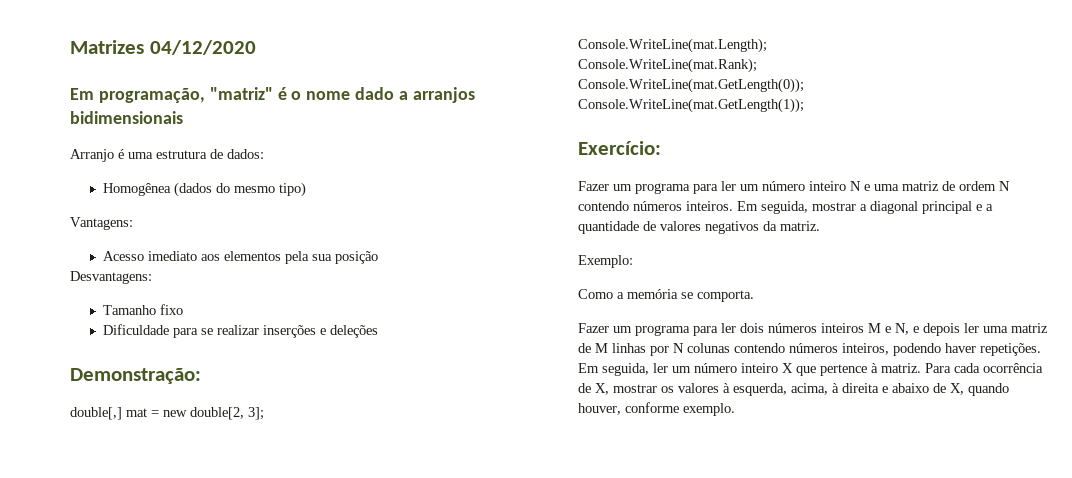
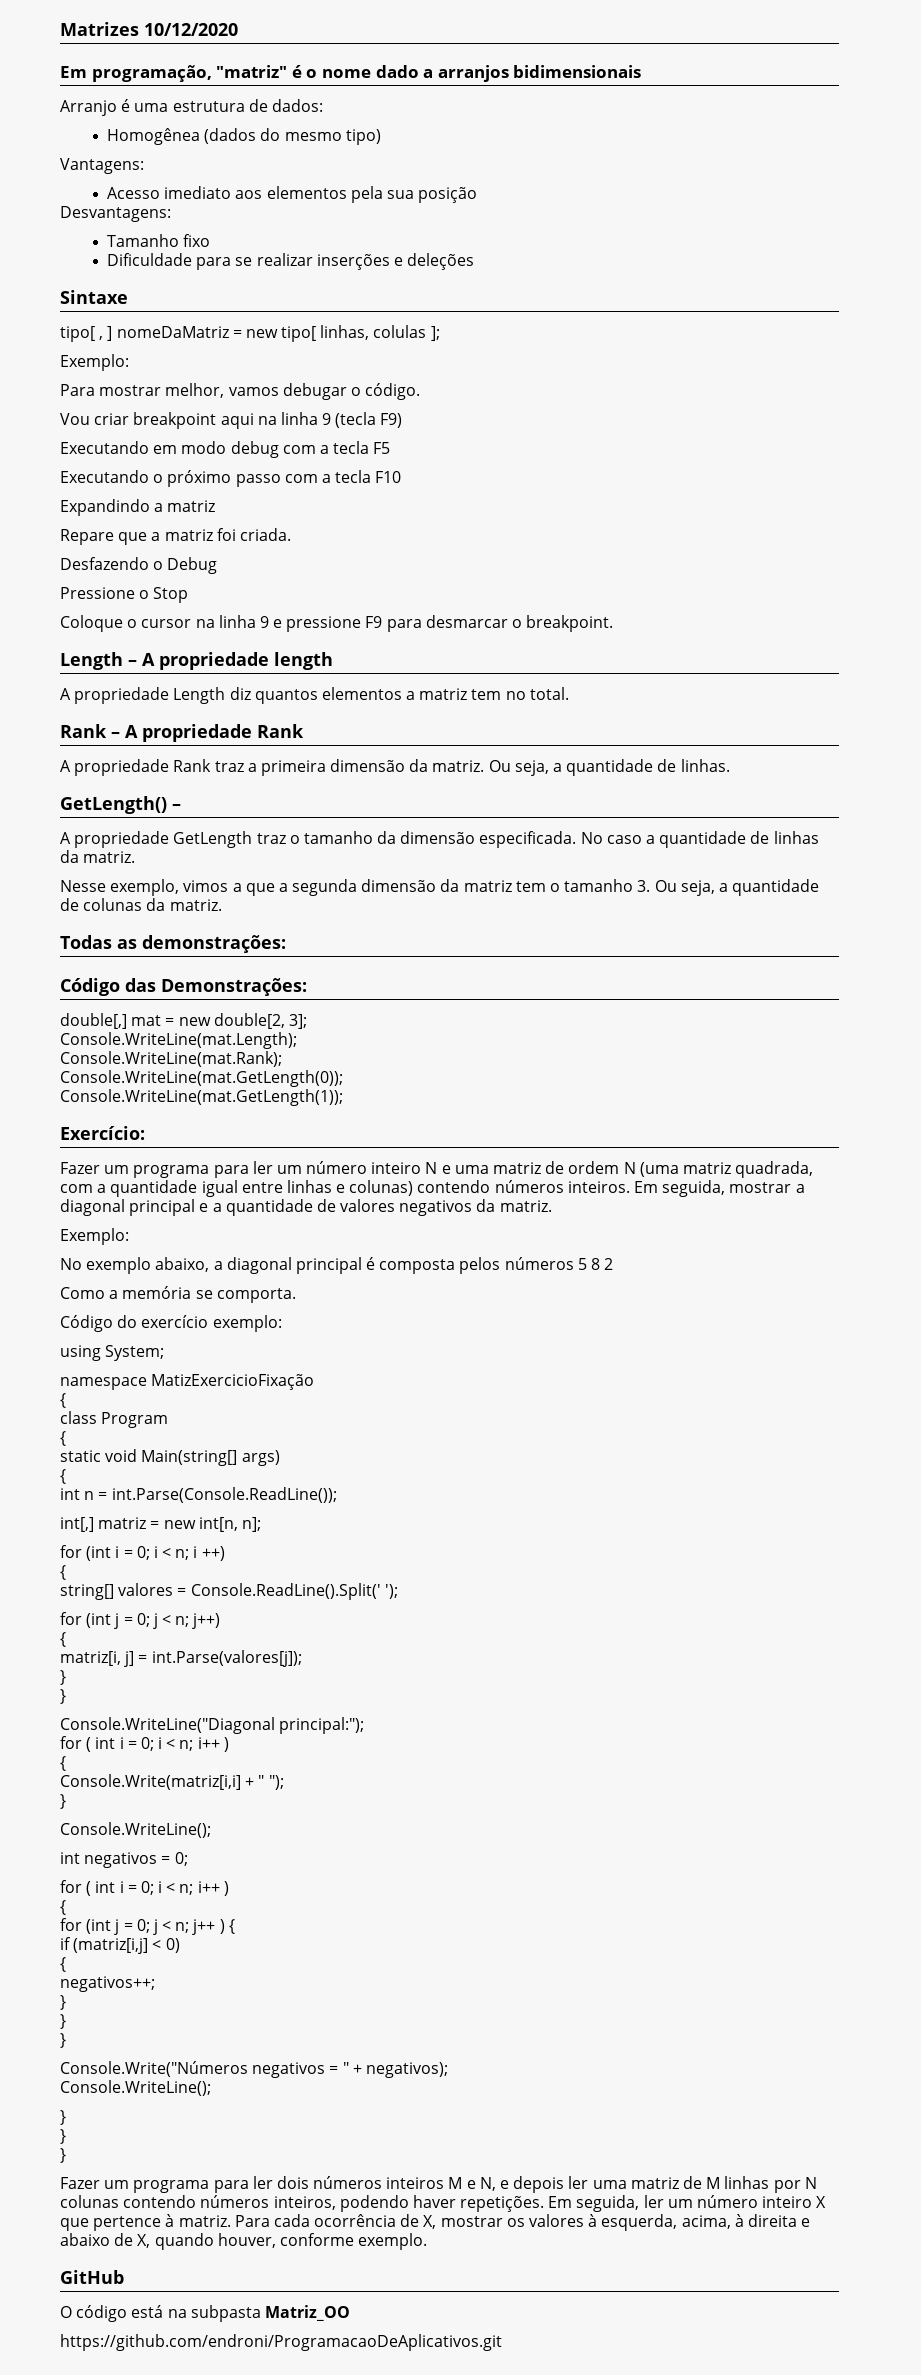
- Matrizes 04/12/2020
+ Matrizes 10/12/2020
- Demonstração:
+ Sintaxe
+ tipo[ , ] nomeDaMatriz = new tipo[ linhas, colulas ];
+ Exemplo:
+ Para mostrar melhor, vamos debugar o código.
+ Vou criar breakpoint aqui na linha 9 (tecla F9)
+ Executando em modo debug com a tecla F5
+ Executando o próximo passo com a tecla F10
+ Expandindo a matriz
+ Repare que a matriz foi criada.
+ Desfazendo o Debug
+ Pressione o Stop
+ Coloque o cursor na linha 9 e pressione F9 para desmarcar o breakpoint.
+ Length – A propriedade length
+ A propriedade Length diz quantos elementos a matriz tem no total.
+ Rank – A propriedade Rank
+ A propriedade Rank traz a primeira dimensão da matriz. Ou seja, a quantidade de linhas.
+ GetLength() –
+ A propriedade GetLength traz o tamanho da dimensão especificada. No caso a quantidade de linhas da matriz.
+ Nesse exemplo, vimos a que a segunda dimensão da matriz tem o tamanho 3. Ou seja, a quantidade de colunas da matriz.
+ Todas as demonstrações:
+ Código das Demonstrações:
- Fazer um programa para ler um número inteiro N e uma matriz de ordem N contendo números inteiros.
+ Fazer um programa para ler um número inteiro N e uma matriz de ordem N (uma matriz quadrada, com a quantidade igual entre linhas e colunas) contendo números inteiros.
+ No exemplo abaixo, a diagonal principal é composta pelos números 5 8 2
+ Código do exercício exemplo:
+ using System;
+ namespace MatizExercicioFixação
+ {
+ class Program
+ {
+ static void Main(string[] args)
+ {
+ int n = int.Parse(Console.ReadLine());
+ int[,] matriz = new int[n, n];
+ for (int i = 0; i < n; i ++)
+ {
+ string[] valores = Console.ReadLine().Split(' ');
+ for (int j = 0; j < n; j++)
+ {
+ matriz[i, j] = int.Parse(valores[j]);
+ }
+ }
+ Console.WriteLine("Diagonal principal:");
+ for ( int i = 0; i < n; i++ )
+ {
+ Console.Write(matriz[i,i] + " ");
+ }
+ Console.WriteLine();
+ int negativos = 0;
+ for ( int i = 0; i < n; i++ )
+ {
+ for (int j = 0; j < n; j++ ) {
+ if (matriz[i,j] < 0)
+ {
+ negativos++;
+ }
+ }
+ }
+ Console.Write("Números negativos = " + negativos);
+ Console.WriteLine();
+ }
+ }
+ }
+ GitHub
+ O código está na subpasta Matriz_OO
+ https://github.com/endroni/ProgramacaoDeAplicativos.git

